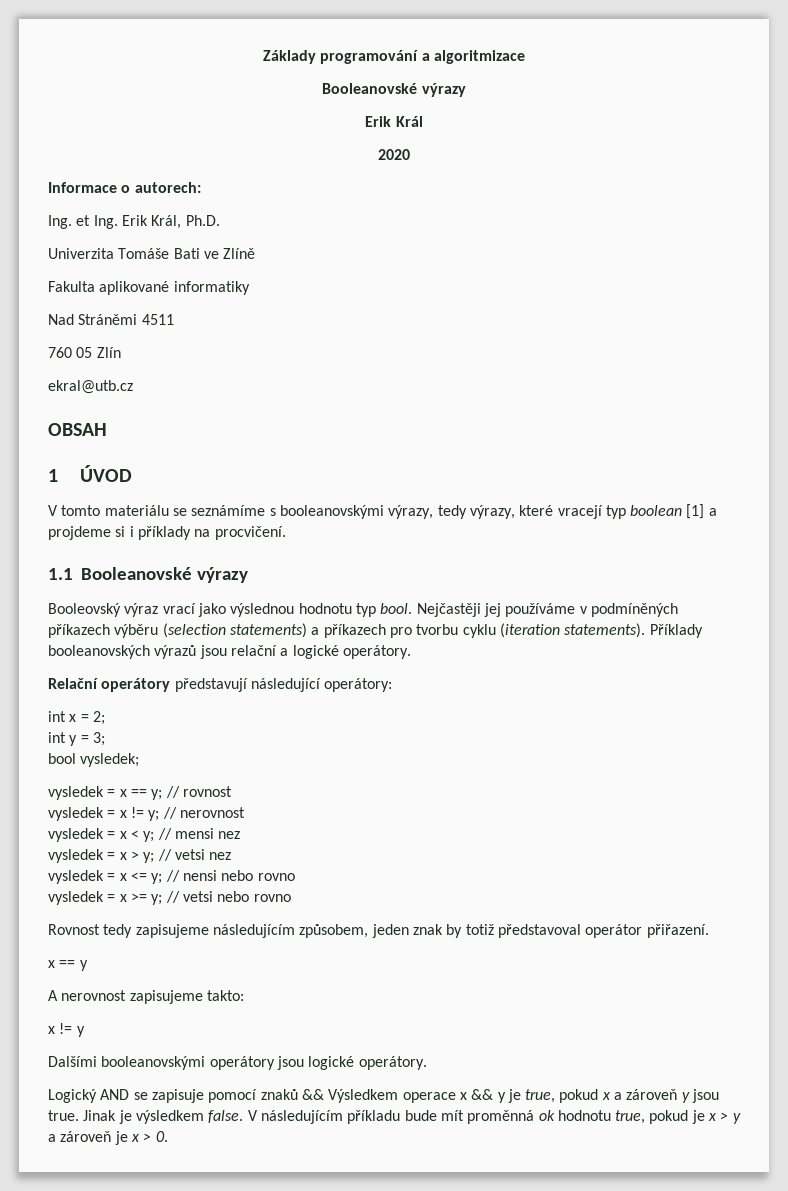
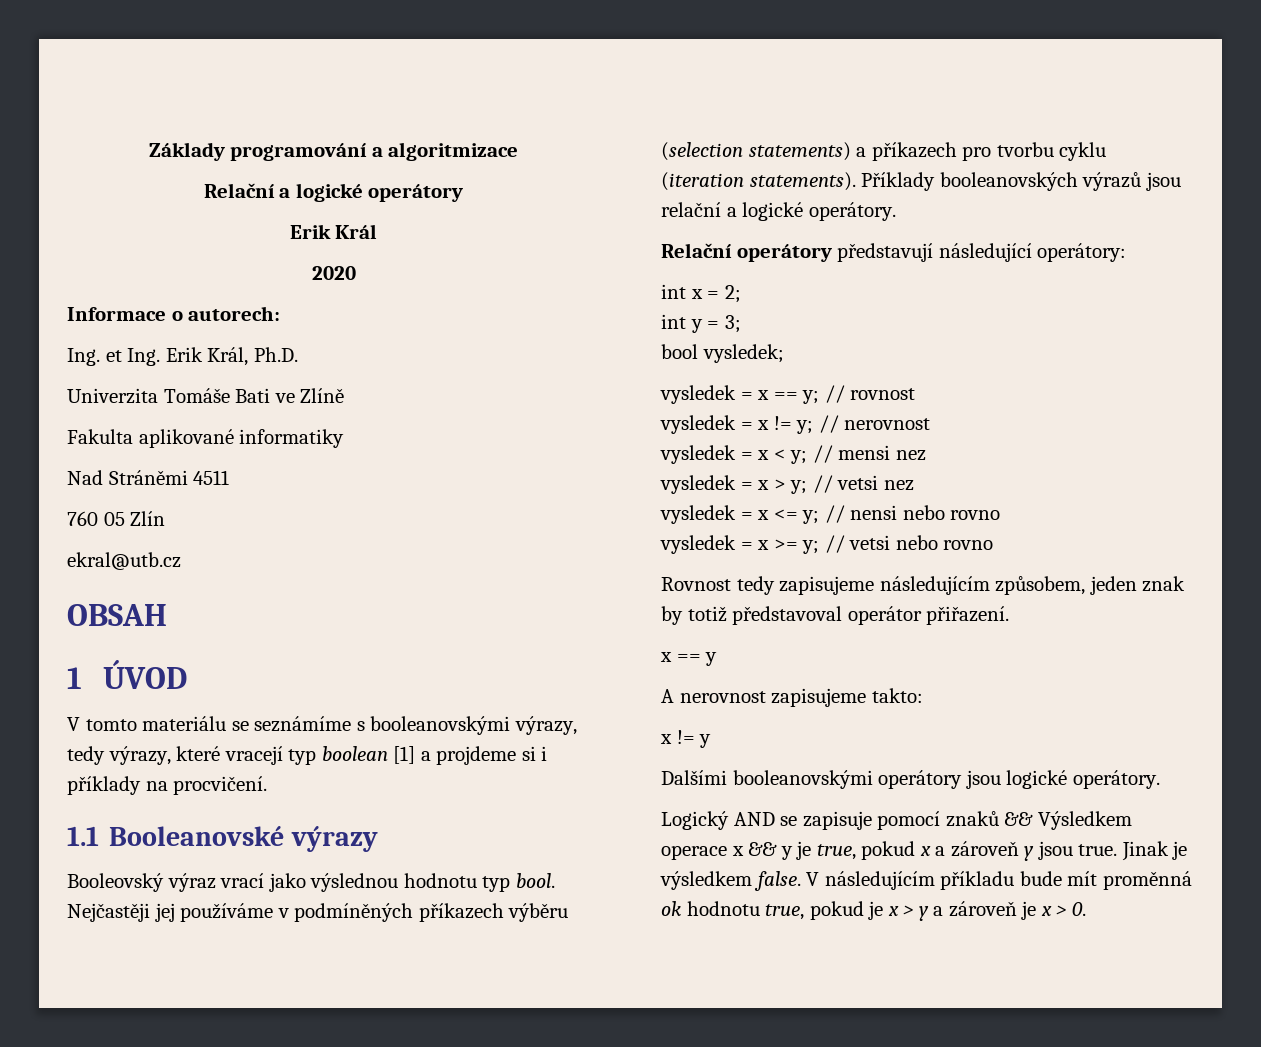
  Základy programování a algoritmizace
- Booleanovské výrazy
+ Relační a logické operátory

